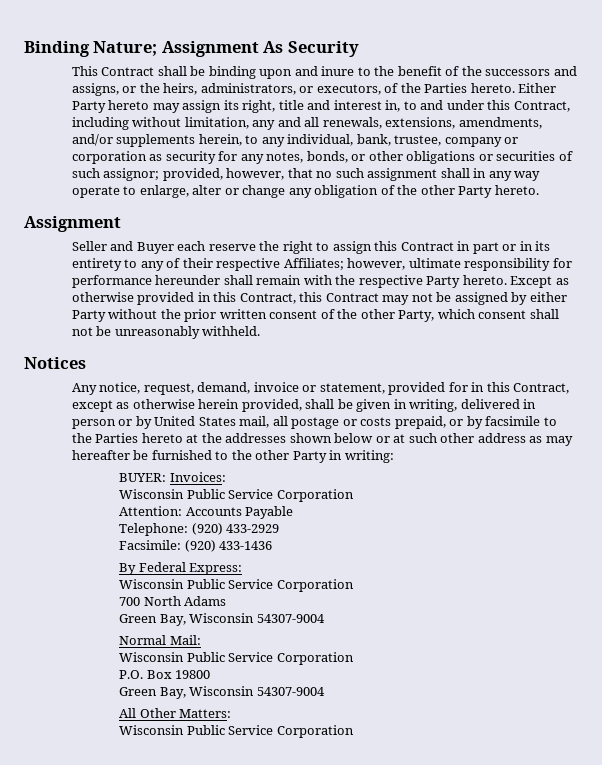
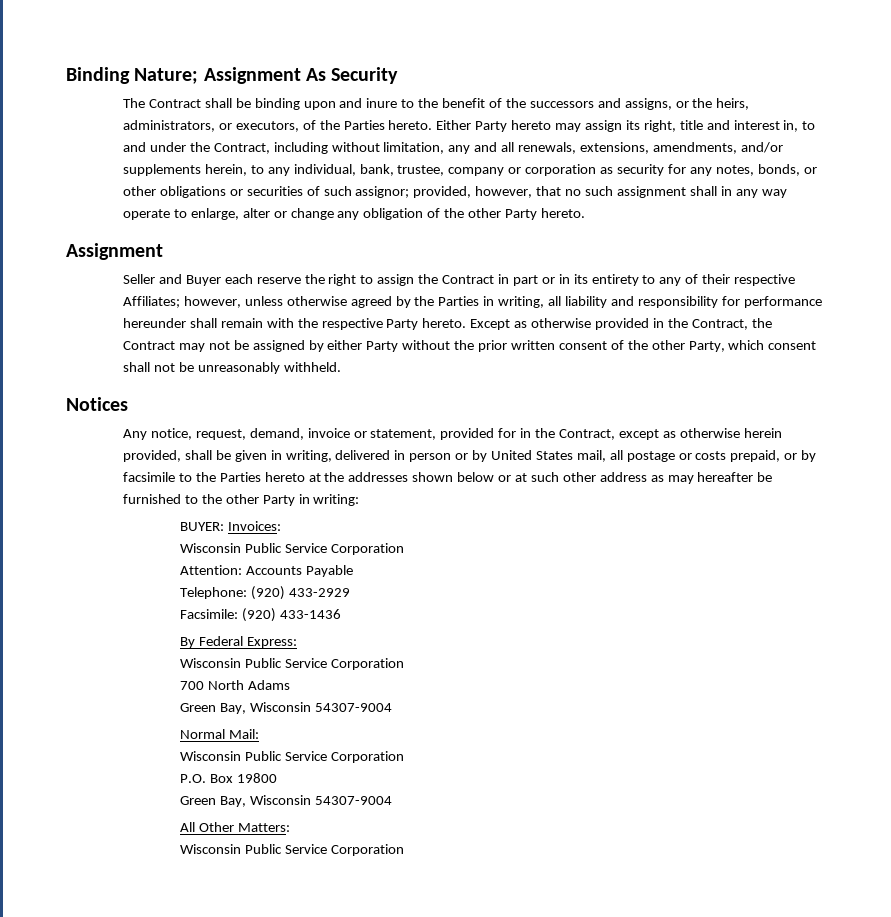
- This Contract shall be binding upon and inure to the benefit of the successors and assigns, or the heirs, administrators, or executors, of the Parties hereto.
+ The Contract shall be binding upon and inure to the benefit of the successors and assigns, or the heirs, administrators, or executors, of the Parties hereto.
- Either Party hereto may assign its right, title and interest in, to and under this Contract, including without limitation, any and all renewals, extensions, amendments, and/or supplements herein, to any individual, bank, trustee, company or corporation as security for any notes, bonds, or other obligations or securities of such assignor;
+ Either Party hereto may assign its right, title and interest in, to and under the Contract, including without limitation, any and all renewals, extensions, amendments, and/or supplements herein, to any individual, bank, trustee, company or corporation as security for any notes, bonds, or other obligations or securities of such assignor;
- Seller and Buyer each reserve the right to assign this Contract in part or in its entirety to any of their respective Affiliates; however, ultimate responsibility for performance hereunder shall remain with the respective Party hereto.
+ Seller and Buyer each reserve the right to assign the Contract in part or in its entirety to any of their respective Affiliates; however, unless otherwise agreed by the Parties in writing, all liability and responsibility for performance hereunder shall remain with the respective Party hereto.
- Except as otherwise provided in this Contract, this Contract may not be assigned by either Party without the prior written consent of the other Party, which consent shall not be unreasonably withheld.
+ Except as otherwise provided in the Contract, the Contract may not be assigned by either Party without the prior written consent of the other Party, which consent shall not be unreasonably withheld.
- Any notice, request, demand, invoice or statement, provided for in this Contract, except as otherwise herein provided, shall be given in writing, delivered in person or by United States mail, all postage or costs prepaid, or by facsimile to the Parties hereto at the addresses shown below or at such other address as may hereafter be furnished to the other Party in writing:
+ Any notice, request, demand, invoice or statement, provided for in the Contract, except as otherwise herein provided, shall be given in writing, delivered in person or by United States mail, all postage or costs prepaid, or by facsimile to the Parties hereto at the addresses shown below or at such other address as may hereafter be furnished to the other Party in writing:

